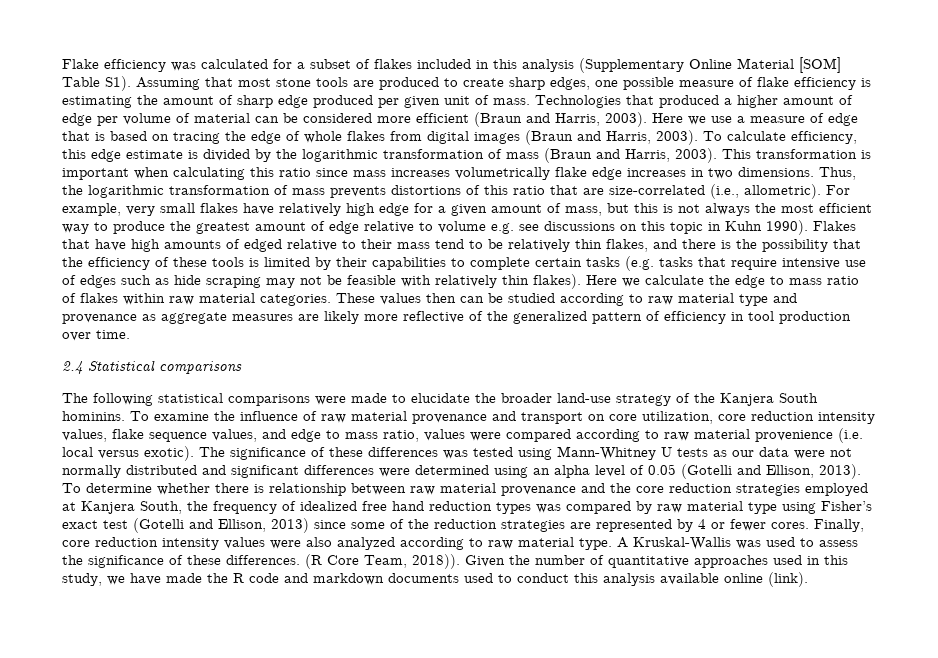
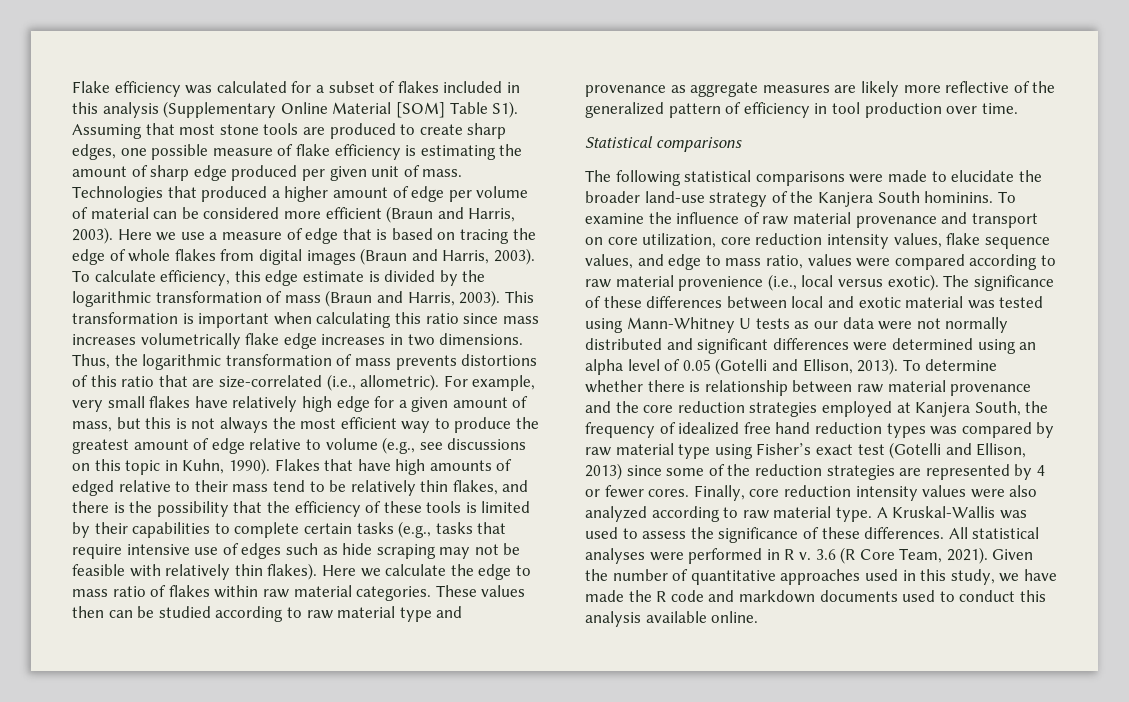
- For example, very small flakes have relatively high edge for a given amount of mass, but this is not always the most efficient way to produce the greatest amount of edge relative to volume e.g. see discussions on this topic in Kuhn 1990).
+ For example, very small flakes have relatively high edge for a given amount of mass, but this is not always the most efficient way to produce the greatest amount of edge relative to volume (e.g., see discussions on this topic in Kuhn, 1990).
- Flakes that have high amounts of edged relative to their mass tend to be relatively thin flakes, and there is the possibility that the efficiency of these tools is limited by their capabilities to complete certain tasks (e.g. tasks that require intensive use of edges such as hide scraping may not be feasible with relatively thin flakes).
+ Flakes that have high amounts of edged relative to their mass tend to be relatively thin flakes, and there is the possibility that the efficiency of these tools is limited by their capabilities to complete certain tasks (e.g., tasks that require intensive use of edges such as hide scraping may not be feasible with relatively thin flakes).
- 2.4 Statistical comparisons
+ Statistical comparisons
- To examine the influence of raw material provenance and transport on core utilization, core reduction intensity values, flake sequence values, and edge to mass ratio, values were compared according to raw material provenience (i.e. local versus exotic).
+ To examine the influence of raw material provenance and transport on core utilization, core reduction intensity values, flake sequence values, and edge to mass ratio, values were compared according to raw material provenience (i.e., local versus exotic).
- The significance of these differences was tested using Mann-Whitney U tests as our data were not normally distributed and significant differences were determined using an alpha level of 0.05 (Gotelli and Ellison, 2013).
+ The significance of these differences between local and exotic material was tested using Mann-Whitney U tests as our data were not normally distributed and significant differences were determined using an alpha level of 0.05 (Gotelli and Ellison, 2013).
- (R Core Team, 2018)).
+ All statistical analyses were performed in R v. 3.6 (R Core Team, 2021).
- Given the number of quantitative approaches used in this study, we have made the R code and markdown documents used to conduct this analysis available online (link).
+ Given the number of quantitative approaches used in this study, we have made the R code and markdown documents used to conduct this analysis available online.

